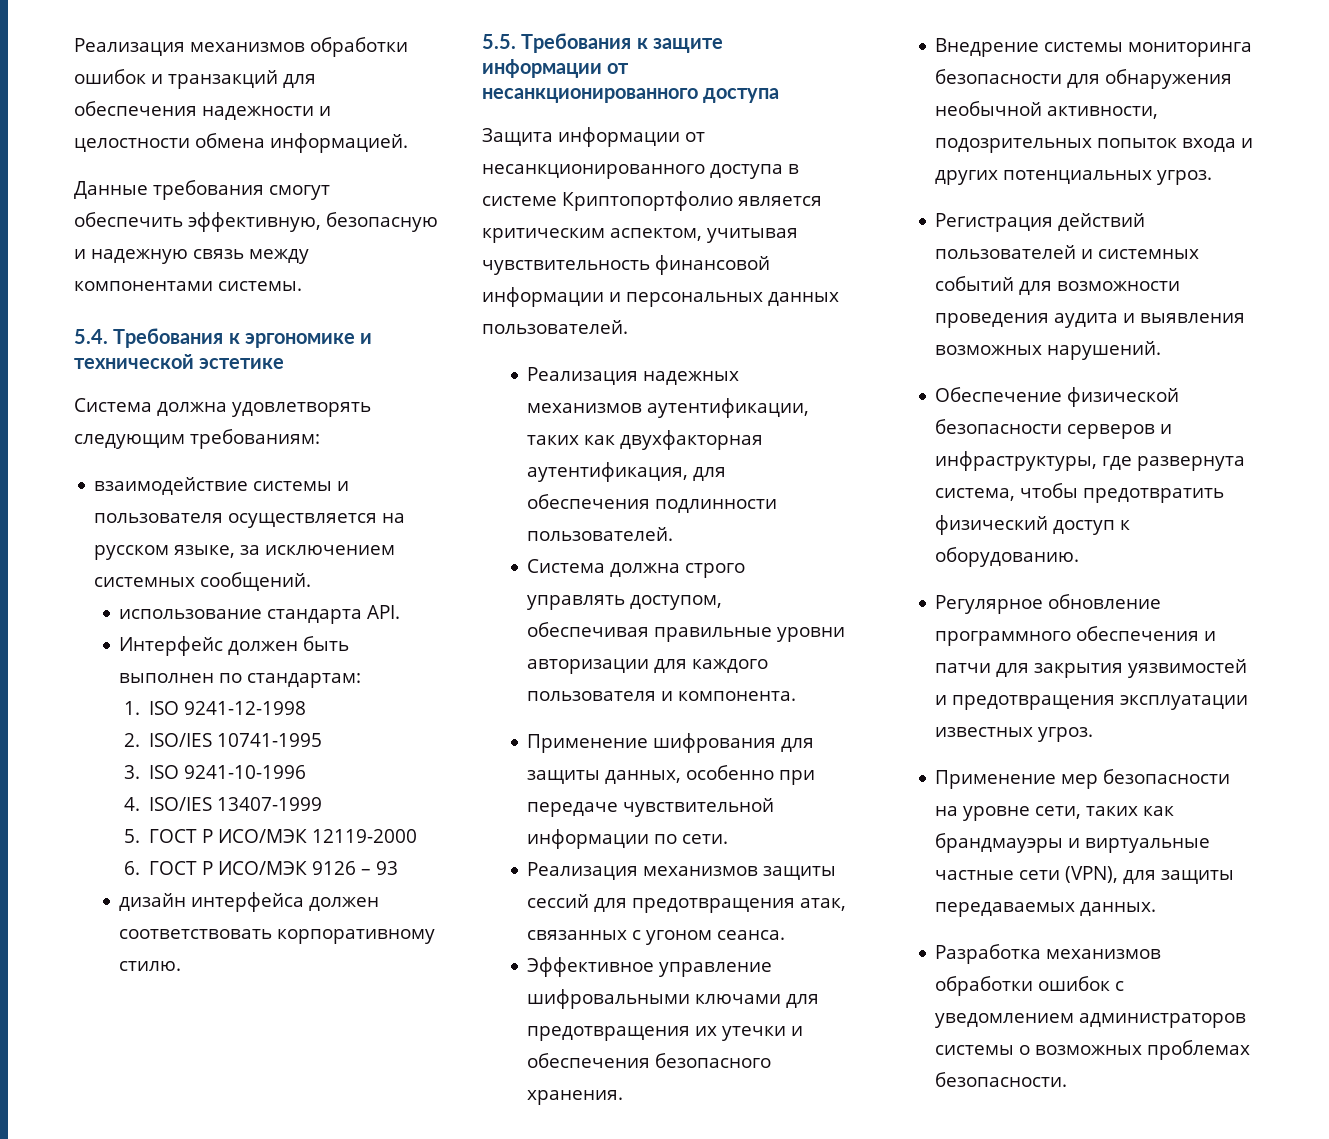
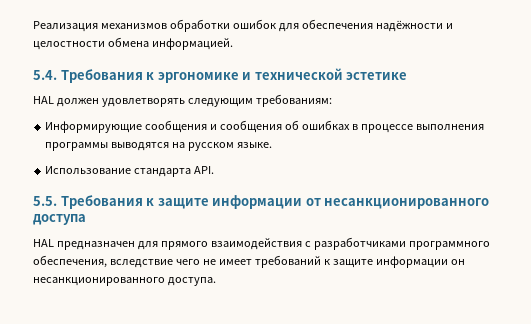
- Реализация механизмов обработки ошибок и транзакций для обеспечения надежности и целостности обмена информацией.
+ Реализация механизмов обработки ошибок для обеспечения надёжности и целостности обмена информацией.
- Данные требования смогут обеспечить эффективную, безопасную и надежную связь между компонентами системы.
- Система должна удовлетворять следующим требованиям:
+ HAL должен удовлетворять следующим требованиям:
- взаимодействие системы и пользователя осуществляется на русском языке, за исключением системных сообщений.
- использование стандарта API.
- Интерфейс должен быть выполнен по стандартам:
- 1. ISO 9241-12-1998
- 2. ISO/IES 10741-1995
- 3. ISO 9241-10-1996
- 4. ISO/IES 13407-1999
- 5. ГОСТ Р ИСО/МЭК 12119-2000
- 6. ГОСТ Р ИСО/МЭК 9126 – 93
- дизайн интерфейса должен соответствовать корпоративному стилю.
+ Информирующие сообщения и сообщения об ошибках в процессе выполнения программы выводятся на русском языке.
+ Использование стандарта API.
- Защита информации от несанкционированного доступа в системе Криптопортфолио является критическим аспектом, учитывая чувствительность финансовой информации и персональных данных пользователей.
- Реализация надежных механизмов аутентификации, таких как двухфакторная аутентификация, для обеспечения подлинности пользователей.
- Система должна строго управлять доступом, обеспечивая правильные уровни авторизации для каждого пользователя и компонента.
- Применение шифрования для защиты данных, особенно при передаче чувствительной информации по сети.
- Реализация механизмов защиты сессий для предотвращения атак, связанных с угоном сеанса.
- Эффективное управление шифровальными ключами для предотвращения их утечки и обеспечения безопасного хранения.
- Внедрение системы мониторинга безопасности для обнаружения необычной активности, подозрительных попыток входа и других потенциальных угроз.
- Регистрация действий пользователей и системных событий для возможности проведения аудита и выявления возможных нарушений.
- Обеспечение физической безопасности серверов и инфраструктуры, где развернута система, чтобы предотвратить физический доступ к оборудованию.
- Регулярное обновление программного обеспечения и патчи для закрытия уязвимостей и предотвращения эксплуатации известных угроз.
- Применение мер безопасности на уровне сети, таких как брандмауэры и виртуальные частные сети (VPN), для защиты передаваемых данных.
- Разработка механизмов обработки ошибок с уведомлением администраторов системы о возможных проблемах безопасности.
+ HAL предназначен для прямого взаимодействия с разработчиками программного обеспечения, вследствие чего не имеет требований к защите информации он несанкционированного доступа.

